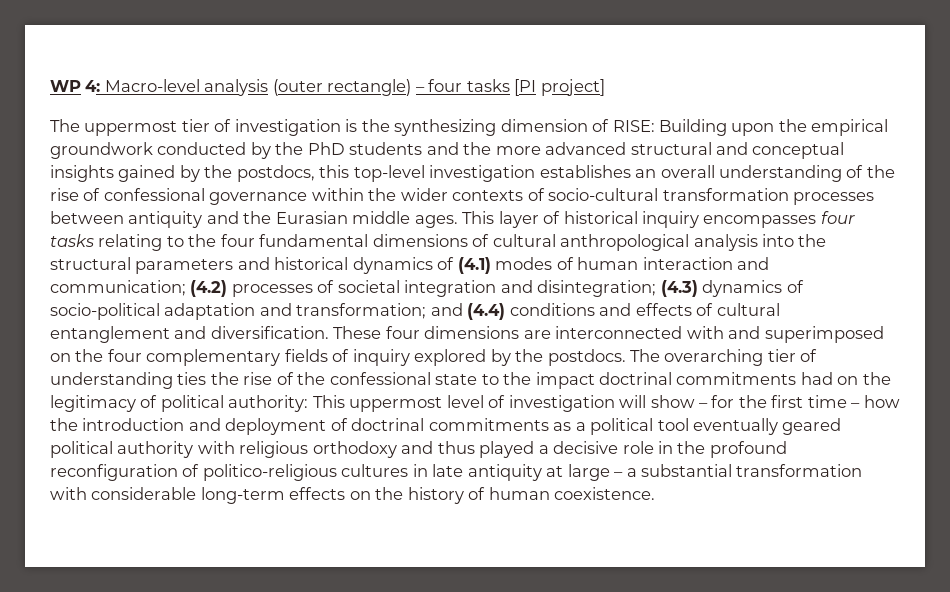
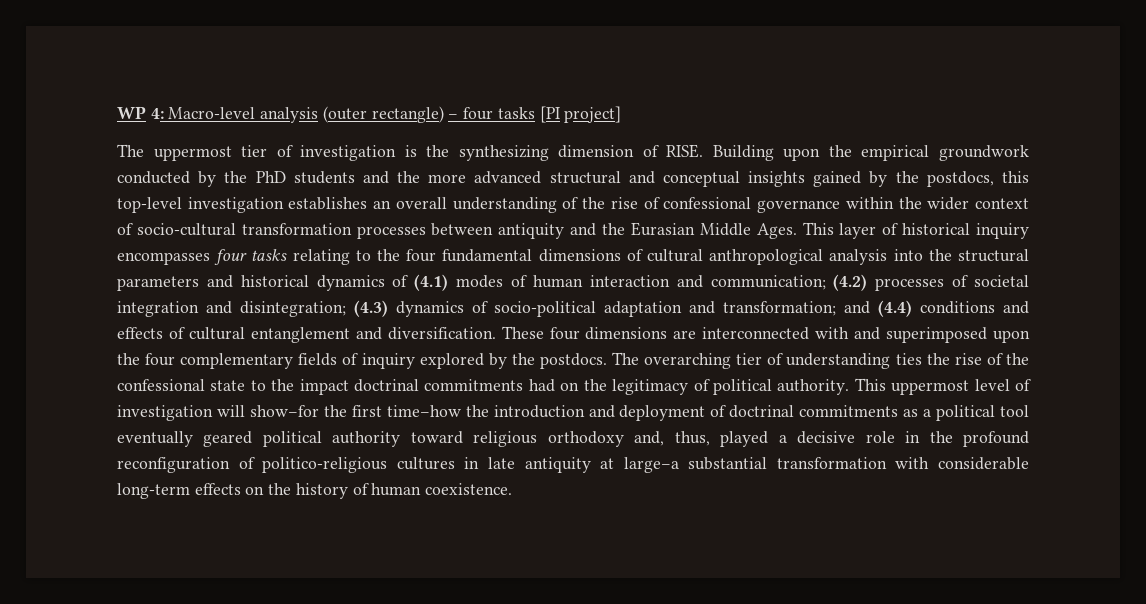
- The uppermost tier of investigation is the synthesizing dimension of RISE: Building upon the empirical groundwork conducted by the PhD students and the more advanced structural and conceptual insights gained by the postdocs, this top-level investigation establishes an overall understanding of the rise of confessional governance within the wider contexts of socio-cultural transformation processes between antiquity and the Eurasian middle ages.
+ The uppermost tier of investigation is the synthesizing dimension of RISE. Building upon the empirical groundwork conducted by the PhD students and the more advanced structural and conceptual insights gained by the postdocs, this top-level investigation establishes an overall understanding of the rise of confessional governance within the wider context of socio-cultural transformation processes between antiquity and the Eurasian Middle Ages.
- These four dimensions are interconnected with and superimposed on the four complementary fields of inquiry explored by the postdocs.
+ These four dimensions are interconnected with and superimposed upon the four complementary fields of inquiry explored by the postdocs.
- The overarching tier of understanding ties the rise of the confessional state to the impact doctrinal commitments had on the legitimacy of political authority:
+ The overarching tier of understanding ties the rise of the confessional state to the impact doctrinal commitments had on the legitimacy of political authority.
- This uppermost level of investigation will show – for the first time – how the introduction and deployment of doctrinal commitments as a political tool eventually geared political authority with religious orthodoxy and thus played a decisive role in the profound reconfiguration of politico-religious cultures in late antiquity at large – a substantial transformation with considerable long-term effects on the history of human coexistence.
+ This uppermost level of investigation will show–for the first time–how the introduction and deployment of doctrinal commitments as a political tool eventually geared political authority toward religious orthodoxy and, thus, played a decisive role in the profound reconfiguration of politico-religious cultures in late antiquity at large–a substantial transformation with considerable long-term effects on the history of human coexistence.

